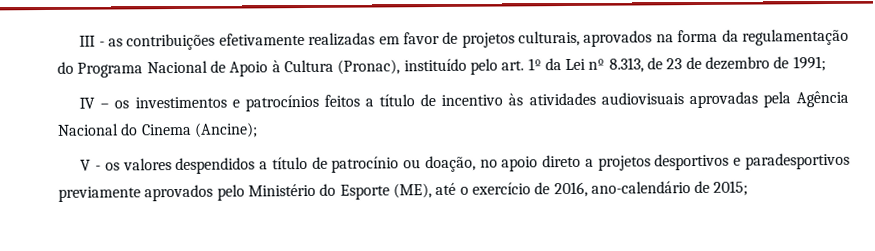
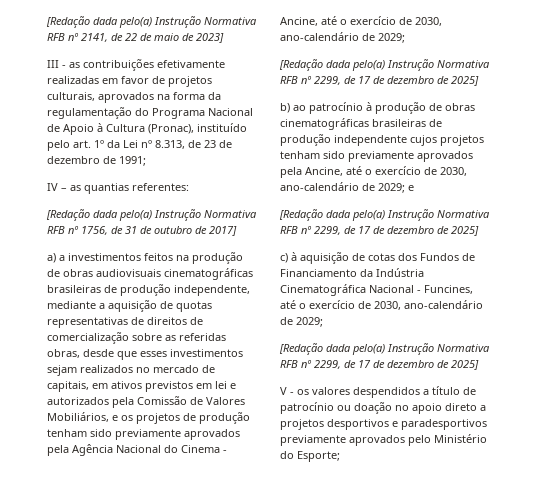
+ [Redação dada pelo(a) Instrução Normativa RFB nº 2141, de 22 de maio de 2023]
- IV – os investimentos e patrocínios feitos a título de incentivo às atividades audiovisuais aprovadas pela Agência Nacional do Cinema (Ancine);
+ IV – as quantias referentes:
+ [Redação dada pelo(a) Instrução Normativa RFB nº 1756, de 31 de outubro de 2017]
+ a) a investimentos feitos na produção de obras audiovisuais cinematográficas brasileiras de produção independente, mediante a aquisição de quotas representativas de direitos de comercialização sobre as referidas obras, desde que esses investimentos sejam realizados no mercado de capitais, em ativos previstos em lei e autorizados pela Comissão de Valores Mobiliários, e os projetos de produção tenham sido previamente aprovados pela Agência Nacional do Cinema - Ancine, até o exercício de 2030, ano-calendário de 2029;
+ [Redação dada pelo(a) Instrução Normativa RFB nº 2299, de 17 de dezembro de 2025]
+ b) ao patrocínio à produção de obras cinematográficas brasileiras de produção independente cujos projetos tenham sido previamente aprovados pela Ancine, até o exercício de 2030, ano-calendário de 2029; e
+ [Redação dada pelo(a) Instrução Normativa RFB nº 2299, de 17 de dezembro de 2025]
+ c) à aquisição de cotas dos Fundos de Financiamento da Indústria Cinematográfica Nacional - Funcines, até o exercício de 2030, ano-calendário de 2029;
+ [Redação dada pelo(a) Instrução Normativa RFB nº 2299, de 17 de dezembro de 2025]
- V - os valores despendidos a título de patrocínio ou doação, no apoio direto a projetos desportivos e paradesportivos previamente aprovados pelo Ministério do Esporte (ME), até o exercício de 2016, ano-calendário de 2015;
+ V - os valores despendidos a título de patrocínio ou doação no apoio direto a projetos desportivos e paradesportivos previamente aprovados pelo Ministério do Esporte;

